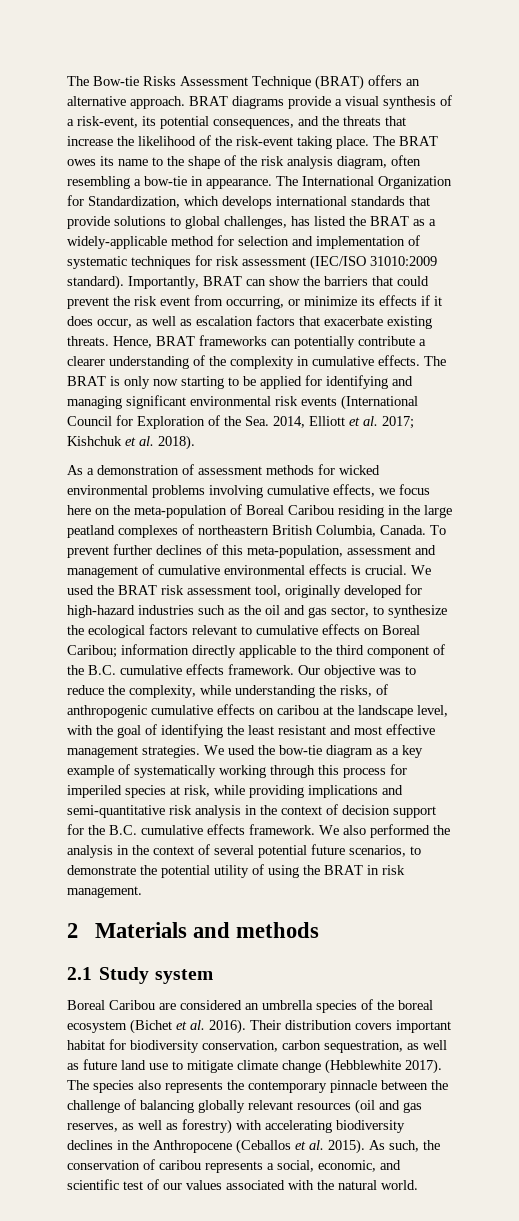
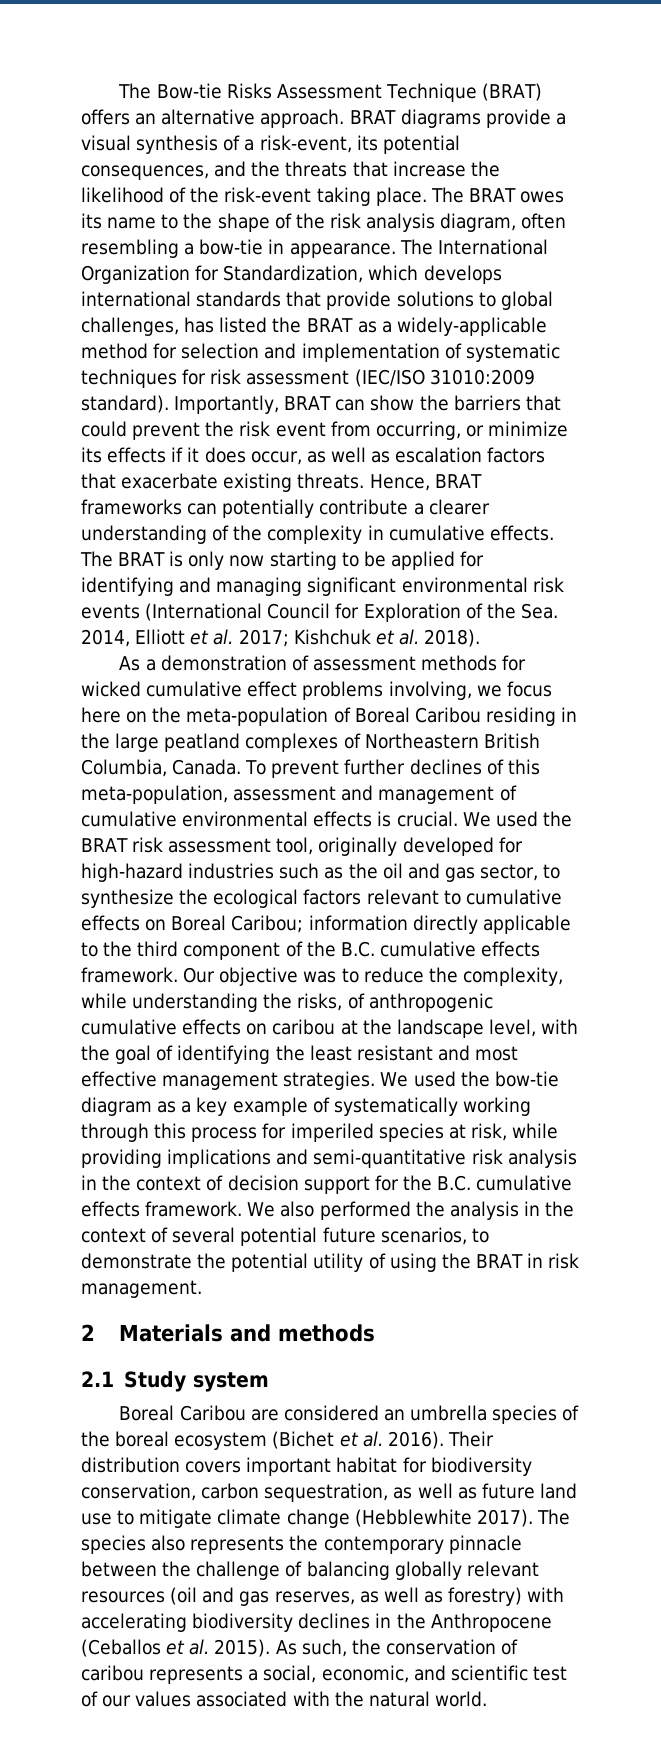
- As a demonstration of assessment methods for wicked environmental problems involving cumulative effects, we focus here on the meta-population of Boreal Caribou residing in the large peatland complexes of northeastern British Columbia, Canada.
+ As a demonstration of assessment methods for wicked cumulative effect problems involving, we focus here on the meta-population of Boreal Caribou residing in the large peatland complexes of Northeastern British Columbia, Canada.

